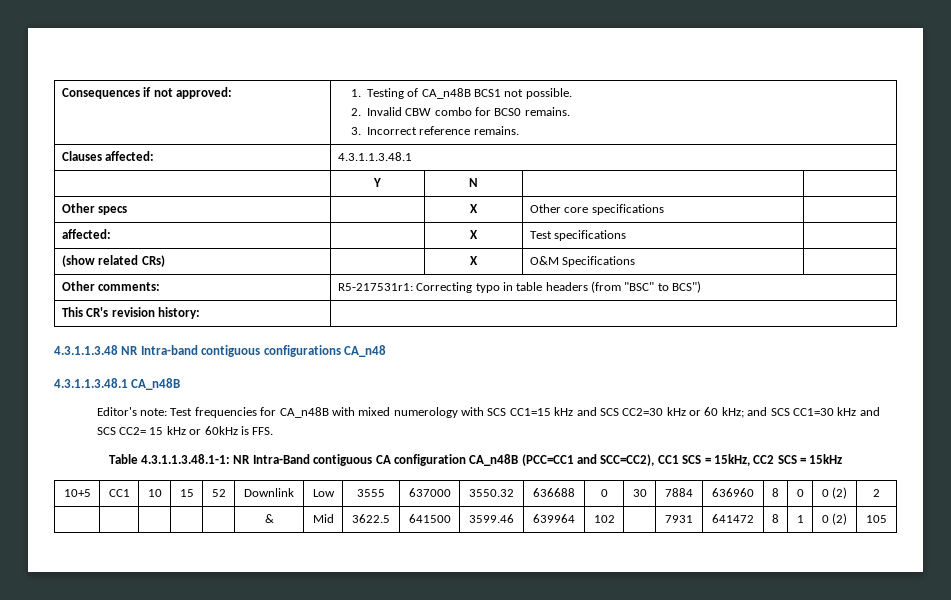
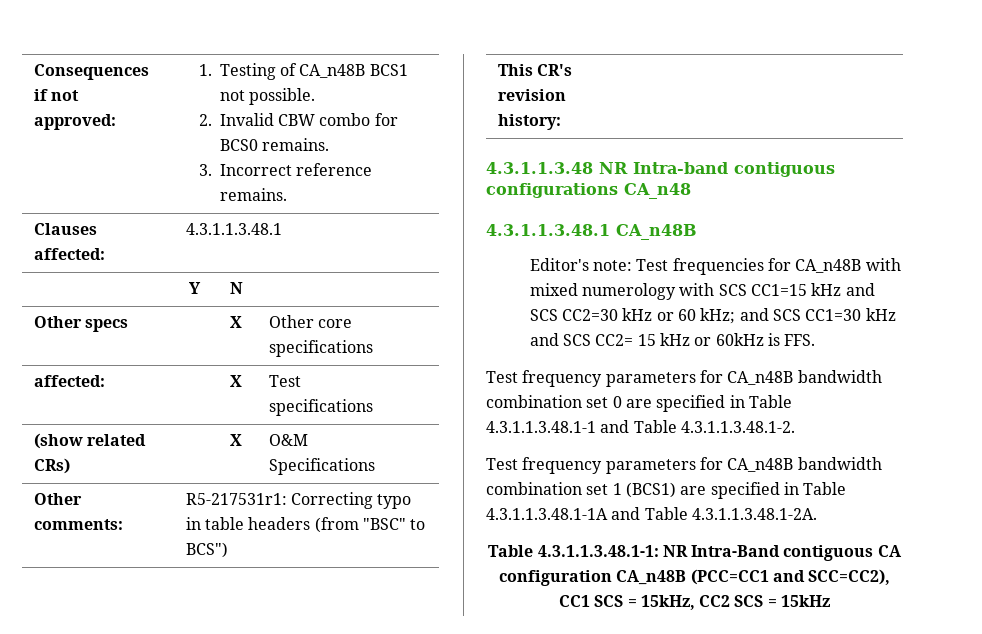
+ Test frequency parameters for CA_n48B bandwidth combination set 0 are specified in Table 4.3.1.1.3.48.1-1 and Table 4.3.1.1.3.48.1-2.
+ Test frequency parameters for CA_n48B bandwidth combination set 1 (BCS1) are specified in Table 4.3.1.1.3.48.1-1A and Table 4.3.1.1.3.48.1-2A.
- 10+5 | CC1 | 10 | 15 | 52 | Downlink | Low | 3555 | 637000 | 3550.32 | 636688 | 0 | 30 | 7884 | 636960 | 8 | 0 | 0 (2) | 2
- | | | | | & | Mid | 3622.5 | 641500 | 3599.46 | 639964 | 102 | | 7931 | 641472 | 8 | 1 | 0 (2) | 105

